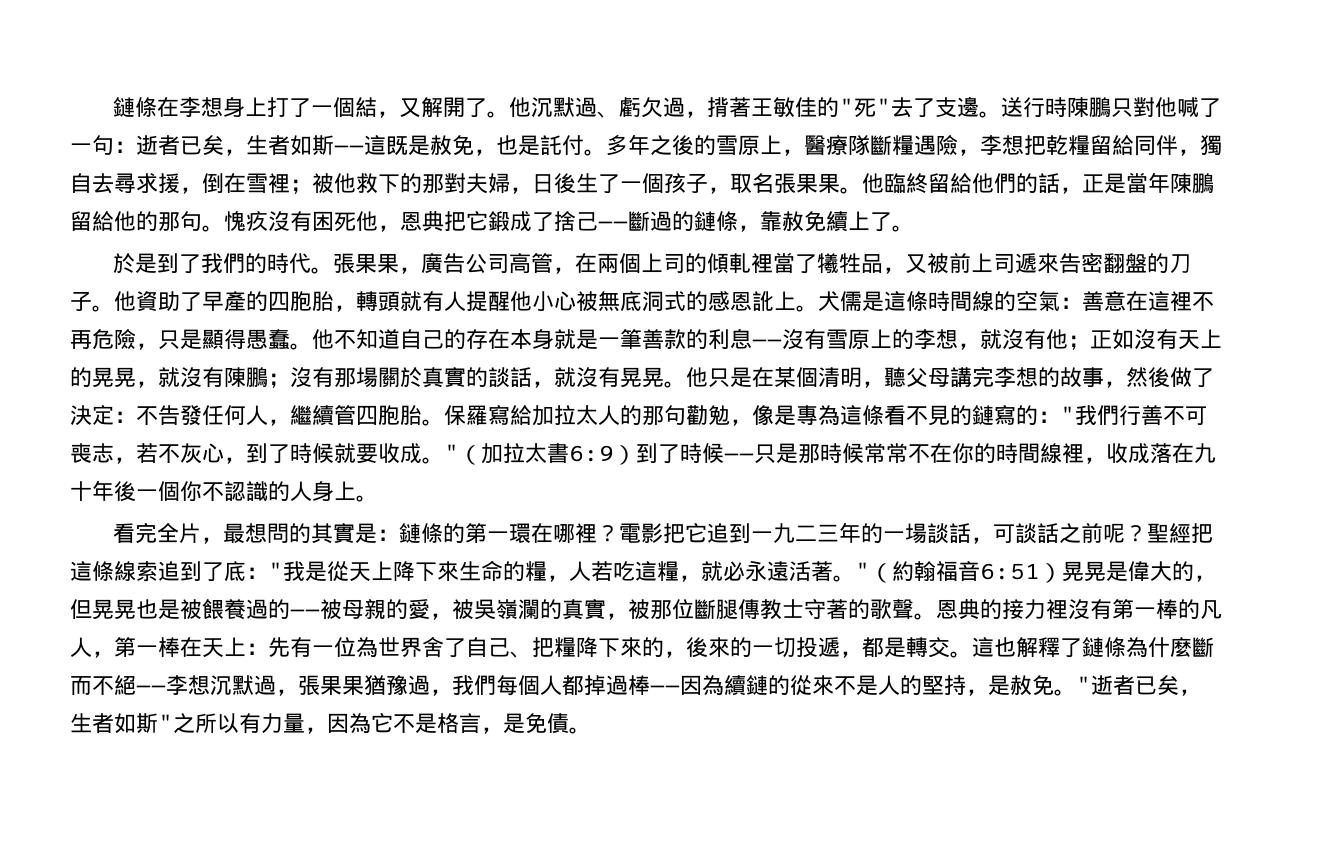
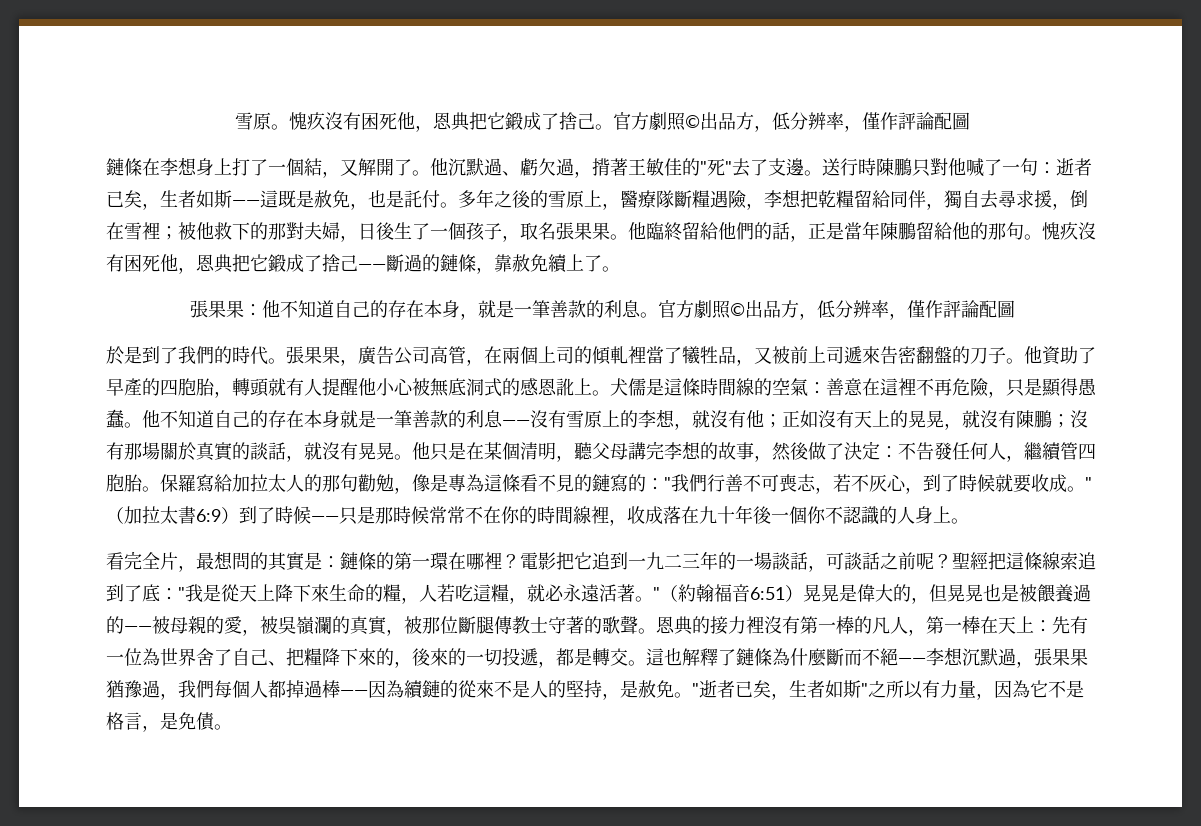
+ 雪原。愧疚沒有困死他，恩典把它鍛成了捨己。官方劇照©出品方，低分辨率，僅作評論配圖
+ 張果果：他不知道自己的存在本身，就是一筆善款的利息。官方劇照©出品方，低分辨率，僅作評論配圖

